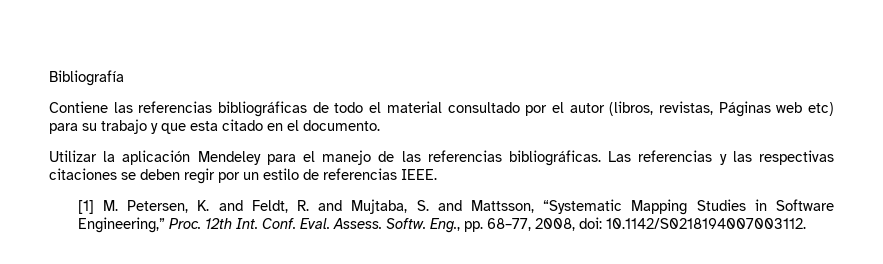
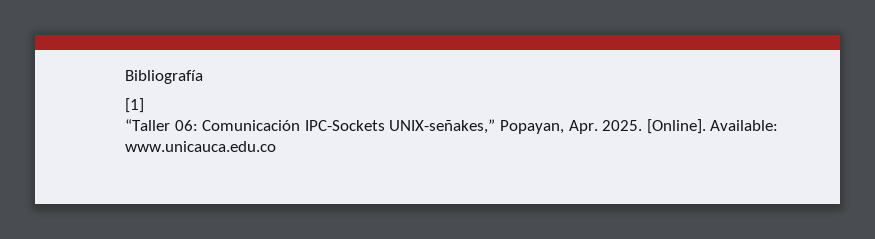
- Contiene las referencias bibliográficas de todo el material consultado por el autor (libros, revistas, Páginas web etc) para su trabajo y que esta citado en el documento.
- Utilizar la aplicación Mendeley para el manejo de las referencias bibliográficas. Las referencias y las respectivas citaciones se deben regir por un estilo de referencias IEEE.
- [1] M. Petersen, K. and Feldt, R. and Mujtaba, S. and Mattsson, “Systematic Mapping Studies in Software Engineering,” Proc. 12th Int. Conf. Eval. Assess. Softw. Eng., pp. 68–77, 2008, doi: 10.1142/S0218194007003112.
+ [1]
+ “Taller 06: Comunicación IPC-Sockets UNIX-señakes,” Popayan, Apr. 2025. [Online]. Available: www.unicauca.edu.co

